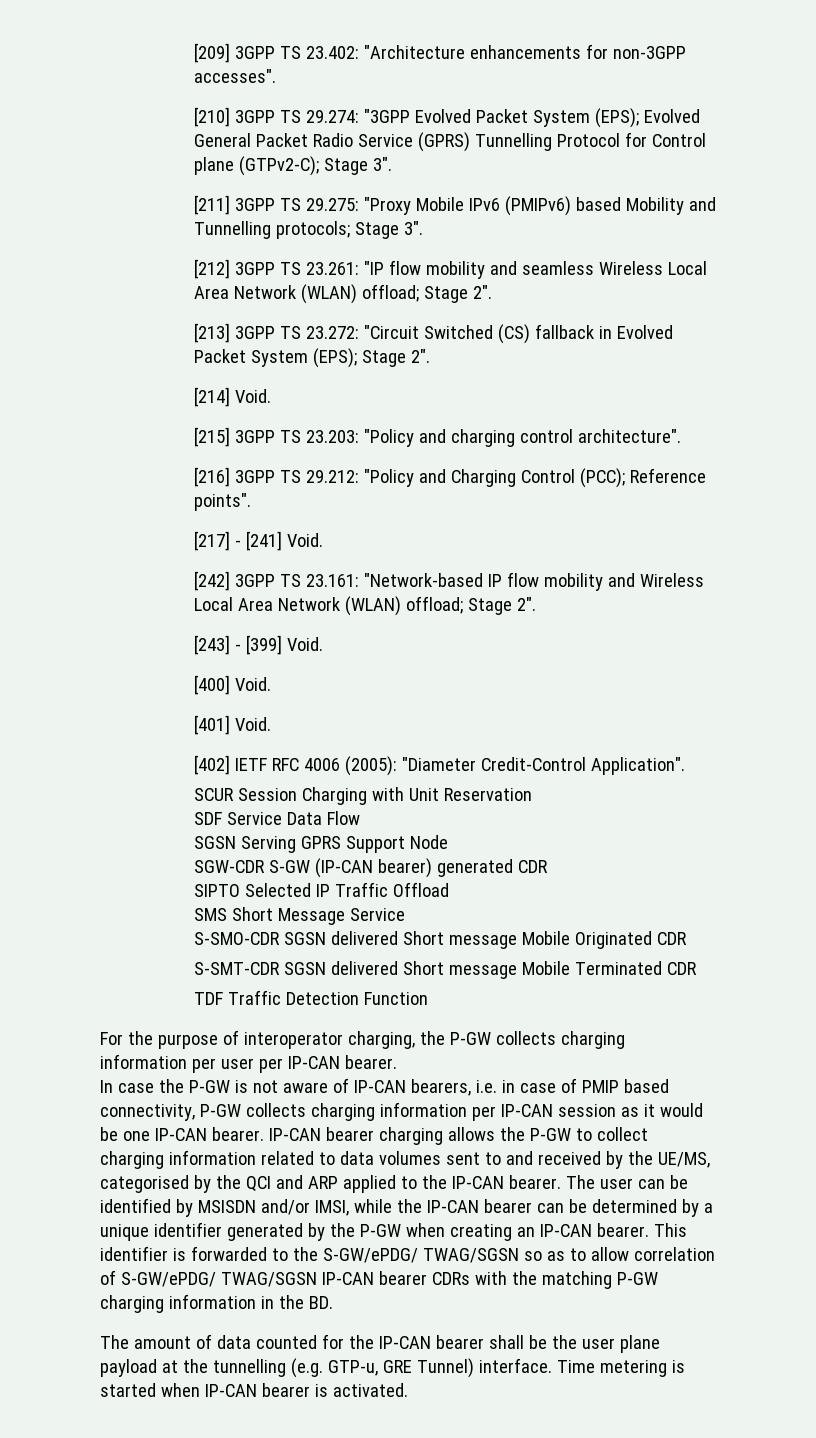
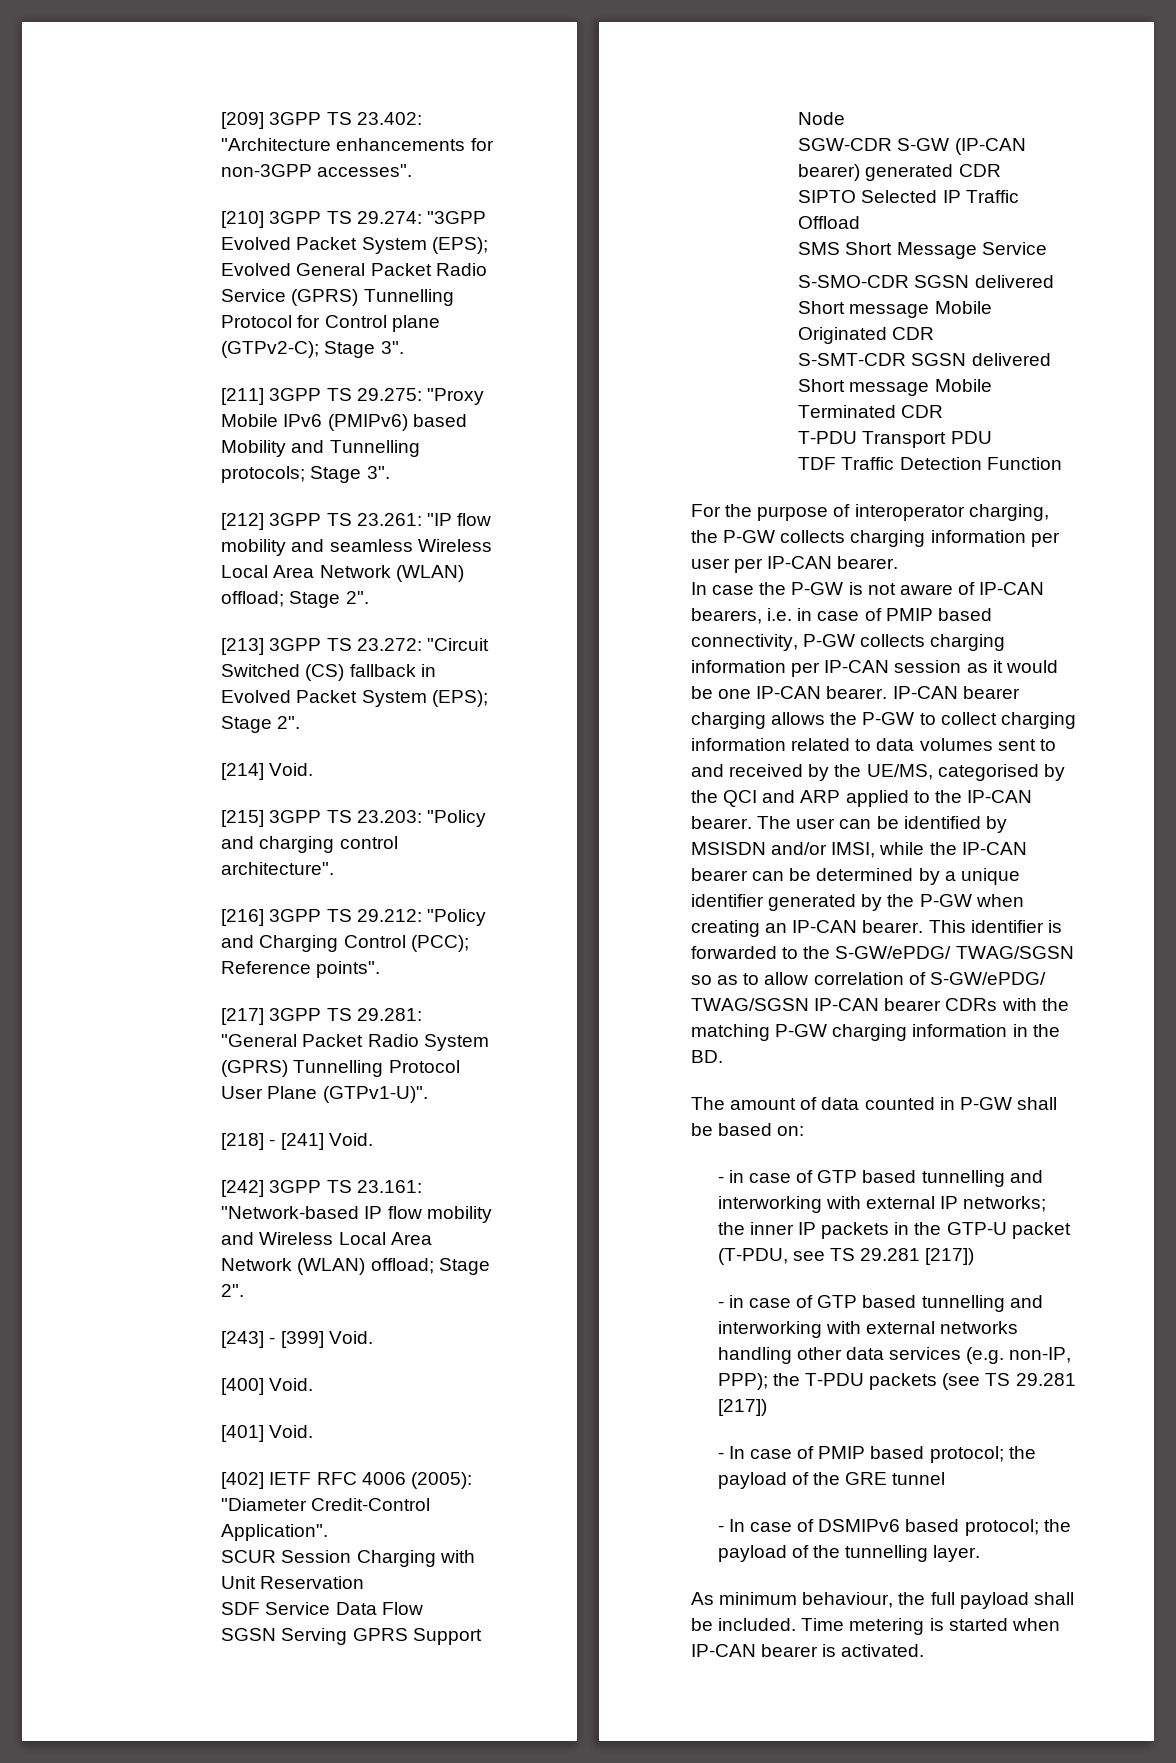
- [217] - [241] Void.
+ [217] 3GPP TS 29.281: "General Packet Radio System (GPRS) Tunnelling Protocol User Plane (GTPv1-U)".
+ [218] - [241] Void.
+ T-PDU Transport PDU
- The amount of data counted for the IP-CAN bearer shall be the user plane payload at the tunnelling (e.g. GTP-u, GRE Tunnel) interface.
+ The amount of data counted in P-GW shall be based on:
+ - in case of GTP based tunnelling and interworking with external IP networks; the inner IP packets in the GTP-U packet (T-PDU, see TS 29.281 [217])
+ - in case of GTP based tunnelling and interworking with external networks handling other data services (e.g. non-IP, PPP); the T-PDU packets (see TS 29.281 [217])
+ - In case of PMIP based protocol; the payload of the GRE tunnel
+ - In case of DSMIPv6 based protocol; the payload of the tunnelling layer.
+ As minimum behaviour, the full payload shall be included.

